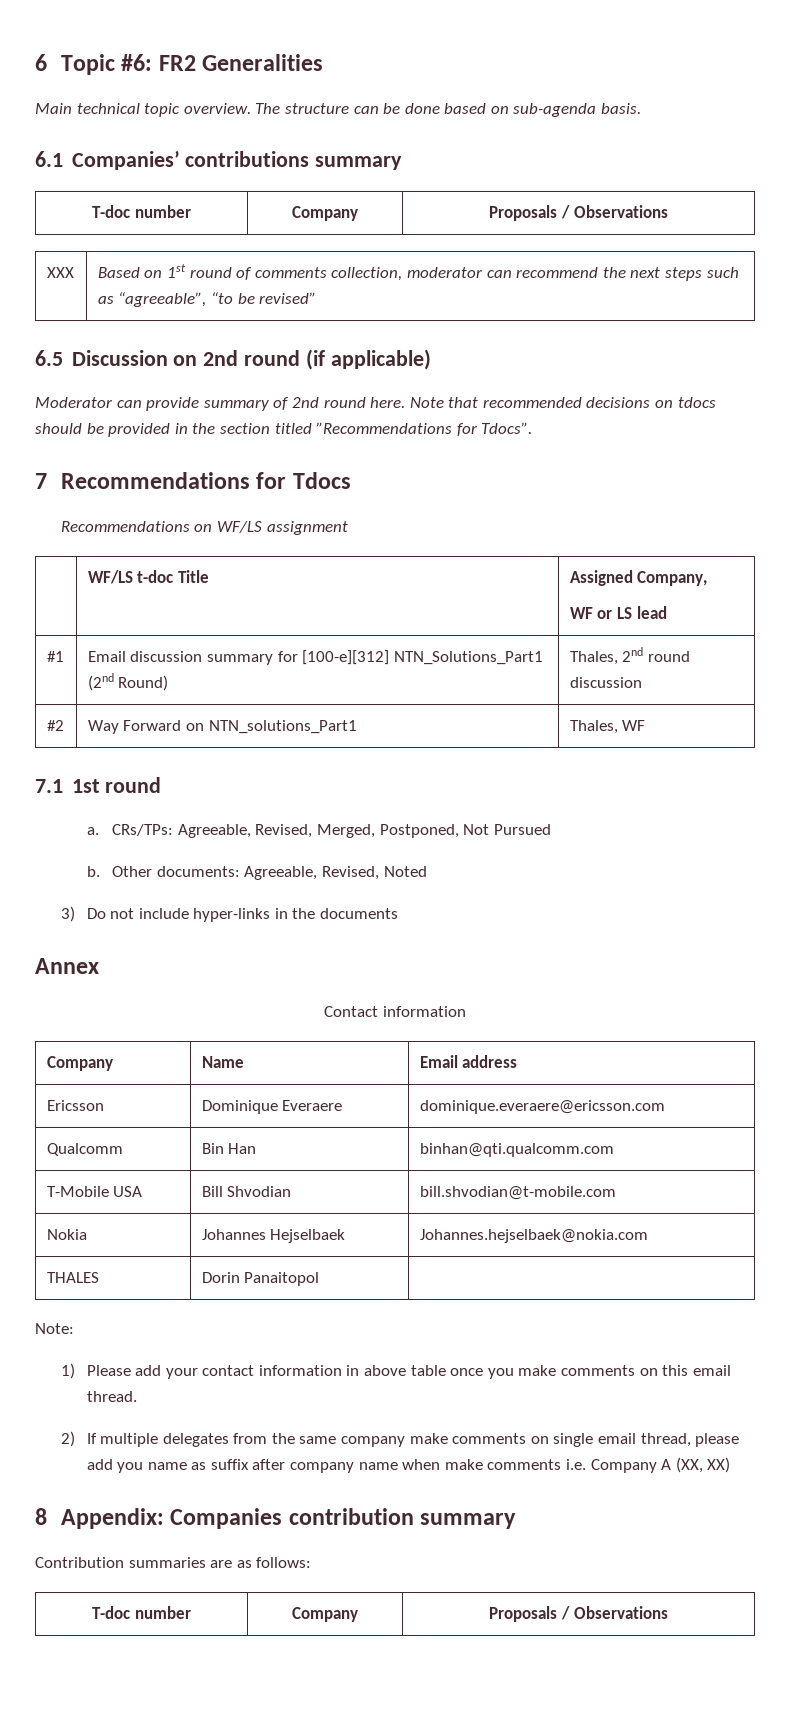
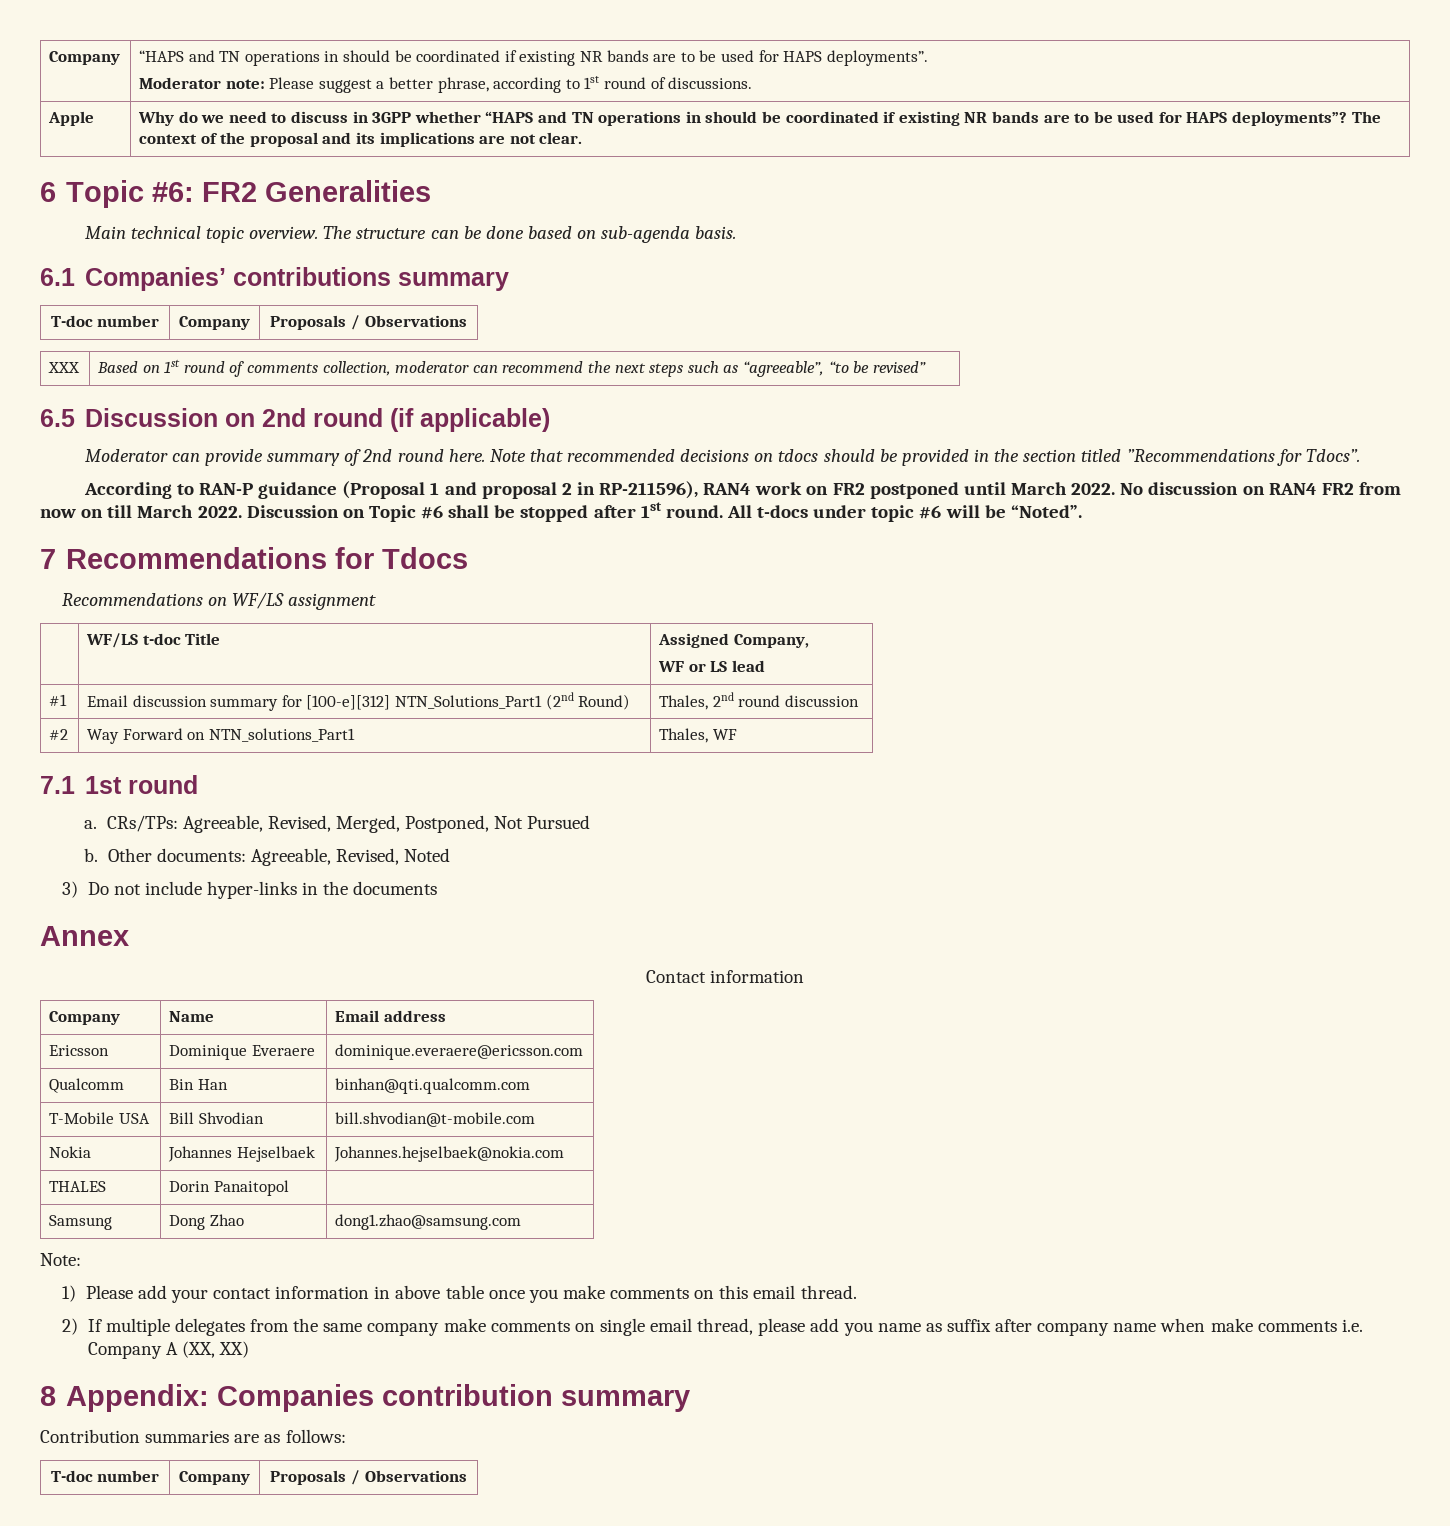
+ Company | “HAPS and TN operations in should be coordinated if existing NR bands are to be used for HAPS deployments”.
+ Moderator note: Please suggest a better phrase, according to 1st round of discussions.
+ Apple | Why do we need to discuss in 3GPP whether “HAPS and TN operations in should be coordinated if existing NR bands are to be used for HAPS deployments”? The context of the proposal and its implications are not clear.
+ According to RAN-P guidance (Proposal 1 and proposal 2 in RP-211596), RAN4 work on FR2 postponed until March 2022. No discussion on RAN4 FR2 from now on till March 2022. Discussion on Topic #6 shall be stopped after 1st round. All t-docs under topic #6 will be “Noted”.
+ Samsung | Dong Zhao | dong1.zhao@samsung.com

